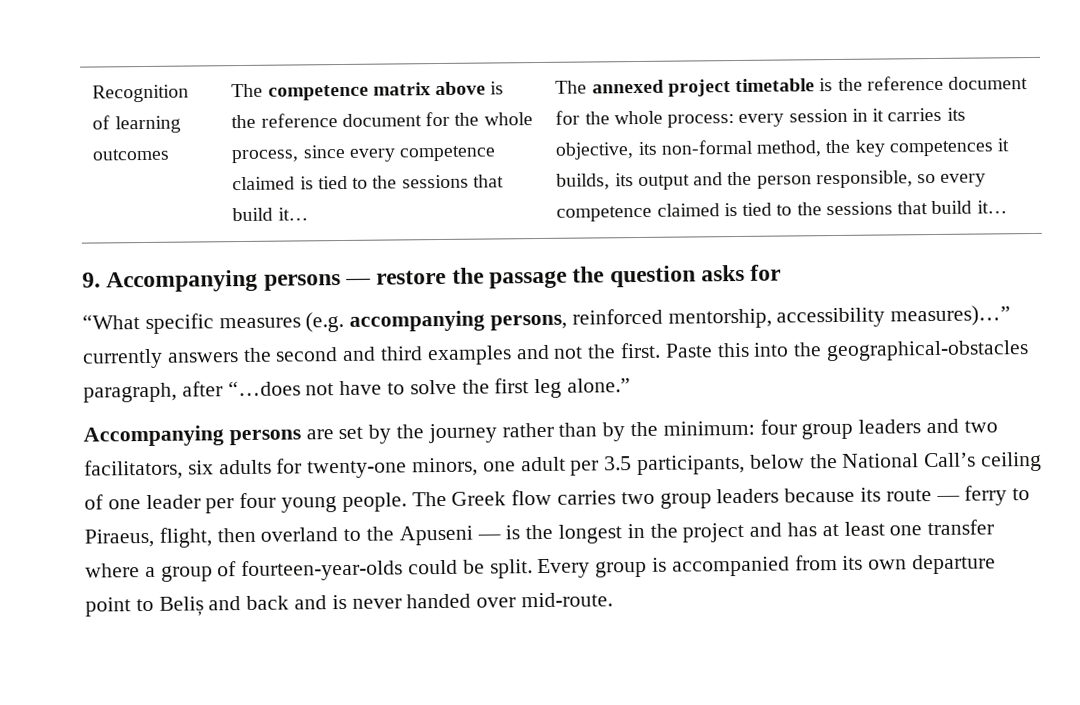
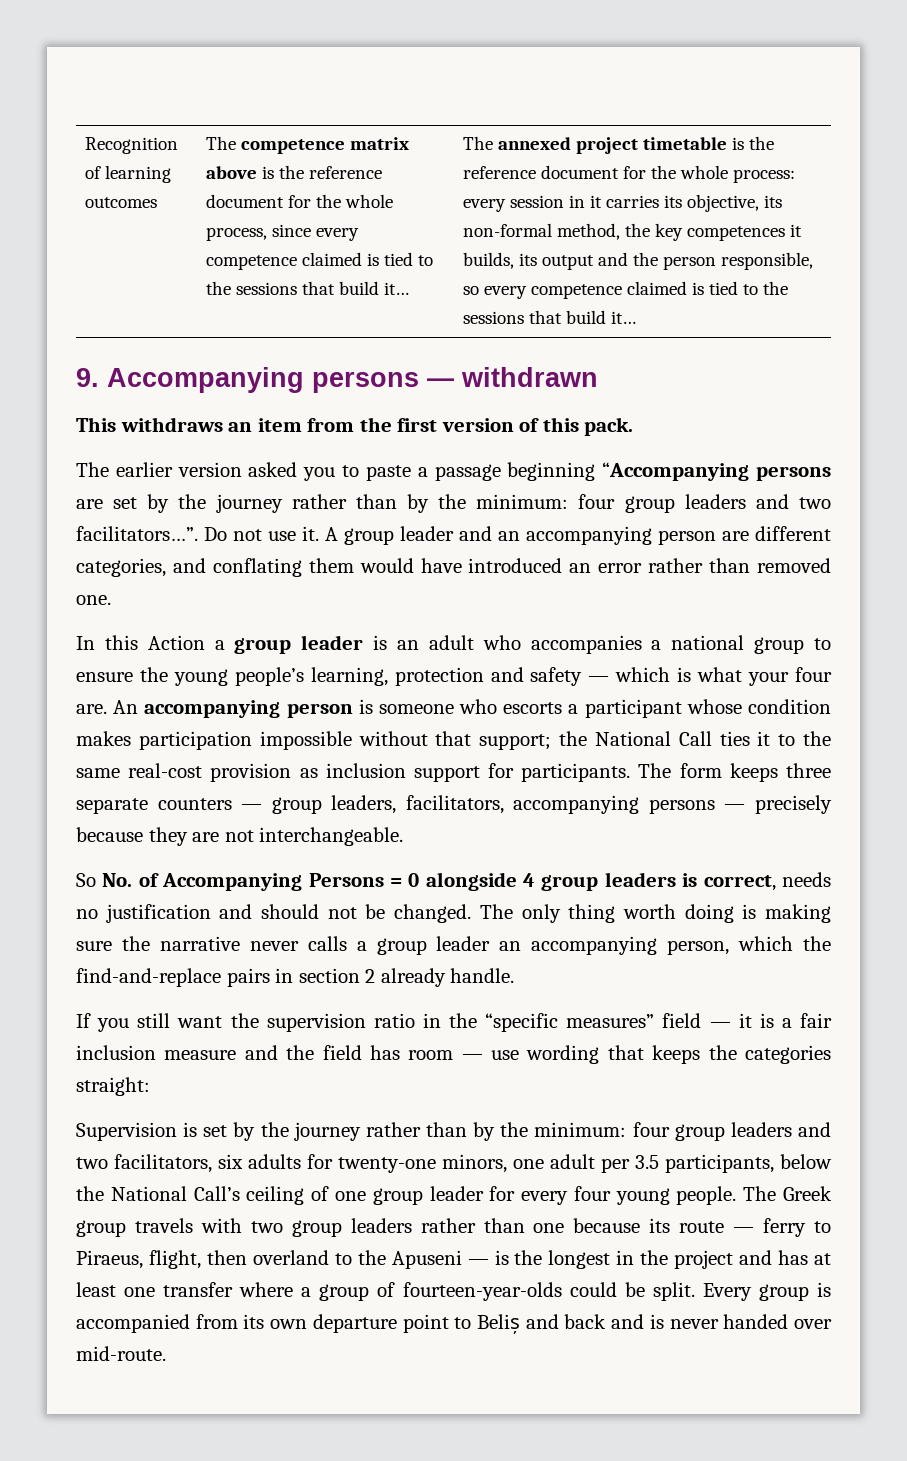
- 9. Accompanying persons — restore the passage the question asks for
- “What specific measures (e.g. accompanying persons, reinforced mentorship, accessibility measures)…” currently answers the second and third examples and not the first. Paste this into the geographical-obstacles paragraph, after “…does not have to solve the first leg alone.”
- Accompanying persons are set by the journey rather than by the minimum: four group leaders and two facilitators, six adults for twenty-one minors, one adult per 3.5 participants, below the National Call’s ceiling of one leader per four young people.
+ 9. Accompanying persons — withdrawn
+ This withdraws an item from the first version of this pack.
+ The earlier version asked you to paste a passage beginning “Accompanying persons are set by the journey rather than by the minimum: four group leaders and two facilitators…”. Do not use it. A group leader and an accompanying person are different categories, and conflating them would have introduced an error rather than removed one.
+ In this Action a group leader is an adult who accompanies a national group to ensure the young people’s learning, protection and safety — which is what your four are. An accompanying person is someone who escorts a participant whose condition makes participation impossible without that support; the National Call ties it to the same real-cost provision as inclusion support for participants. The form keeps three separate counters — group leaders, facilitators, accompanying persons — precisely because they are not interchangeable.
+ So No. of Accompanying Persons = 0 alongside 4 group leaders is correct, needs no justification and should not be changed. The only thing worth doing is making sure the narrative never calls a group leader an accompanying person, which the find-and-replace pairs in section 2 already handle.
+ If you still want the supervision ratio in the “specific measures” field — it is a fair inclusion measure and the field has room — use wording that keeps the categories straight:
+ Supervision is set by the journey rather than by the minimum: four group leaders and two facilitators, six adults for twenty-one minors, one adult per 3.5 participants, below the National Call’s ceiling of one group leader for every four young people.
- The Greek flow carries two group leaders because its route — ferry to Piraeus, flight, then overland to the Apuseni — is the longest in the project and has at least one transfer where a group of fourteen-year-olds could be split.
+ The Greek group travels with two group leaders rather than one because its route — ferry to Piraeus, flight, then overland to the Apuseni — is the longest in the project and has at least one transfer where a group of fourteen-year-olds could be split.

